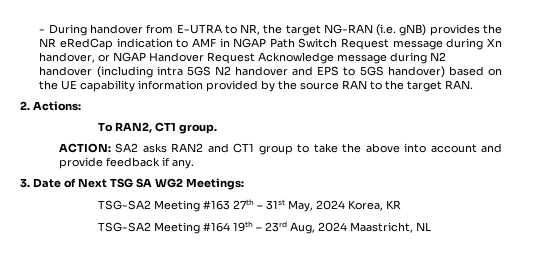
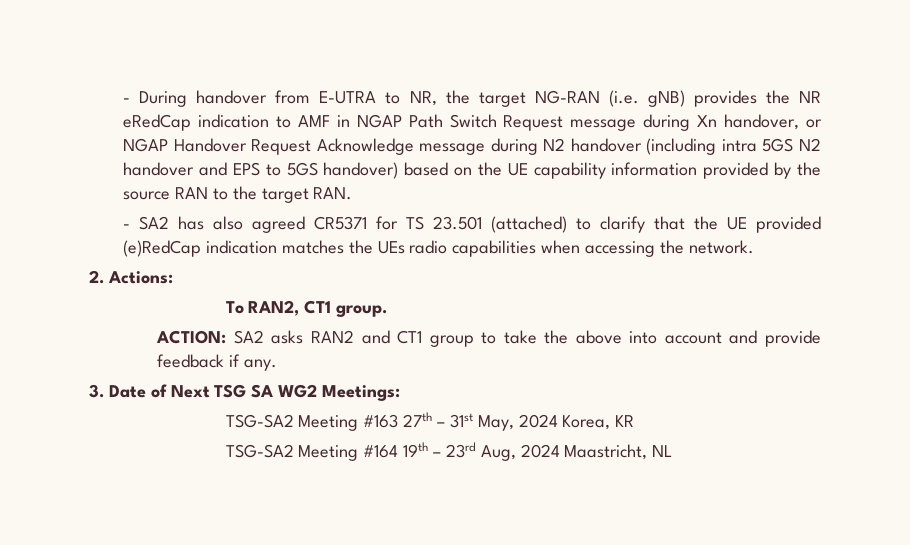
+ - SA2 has also agreed CR5371 for TS 23.501 (attached) to clarify that the UE provided (e)RedCap indication matches the UEs radio capabilities when accessing the network.

